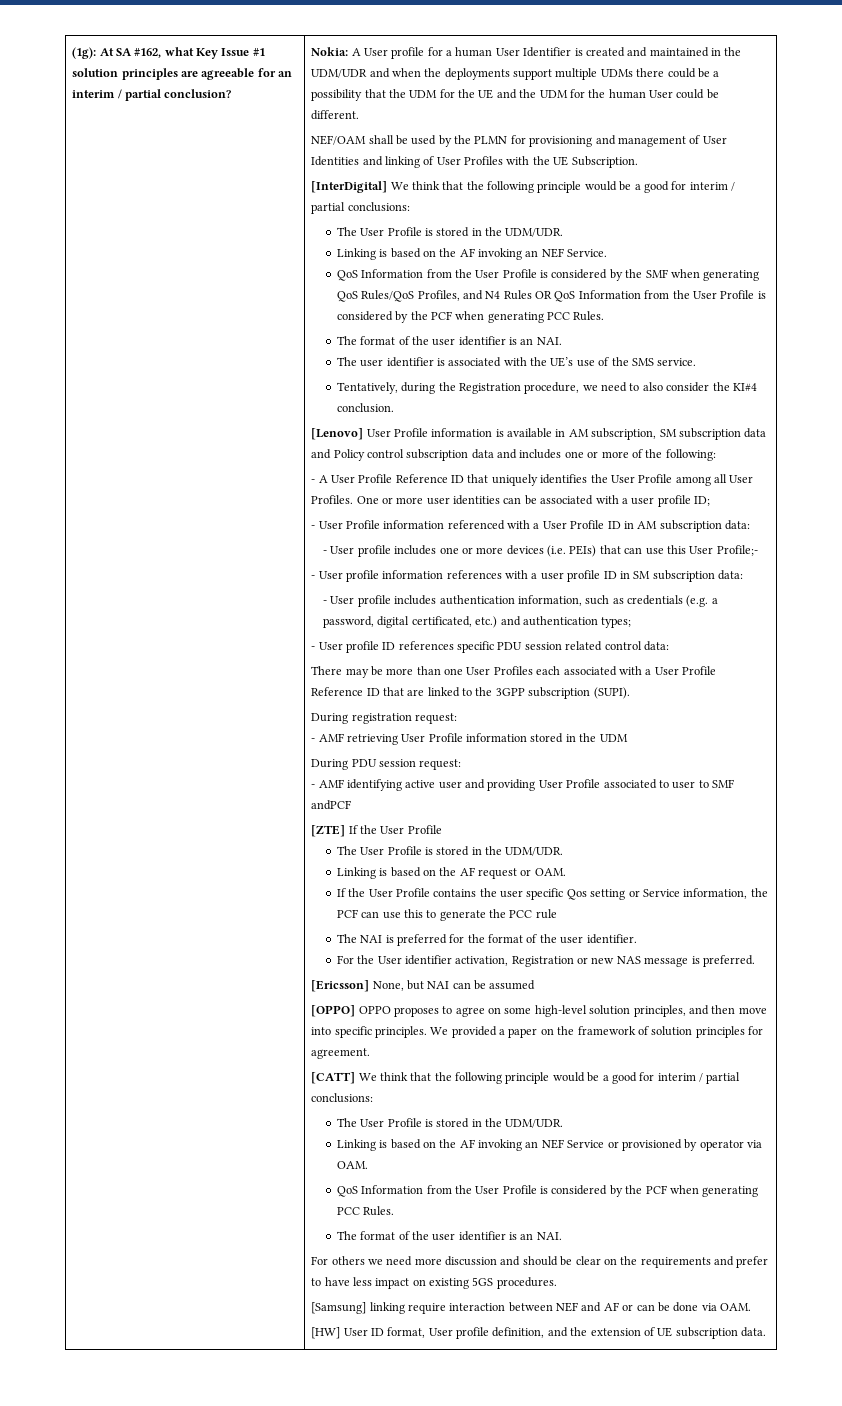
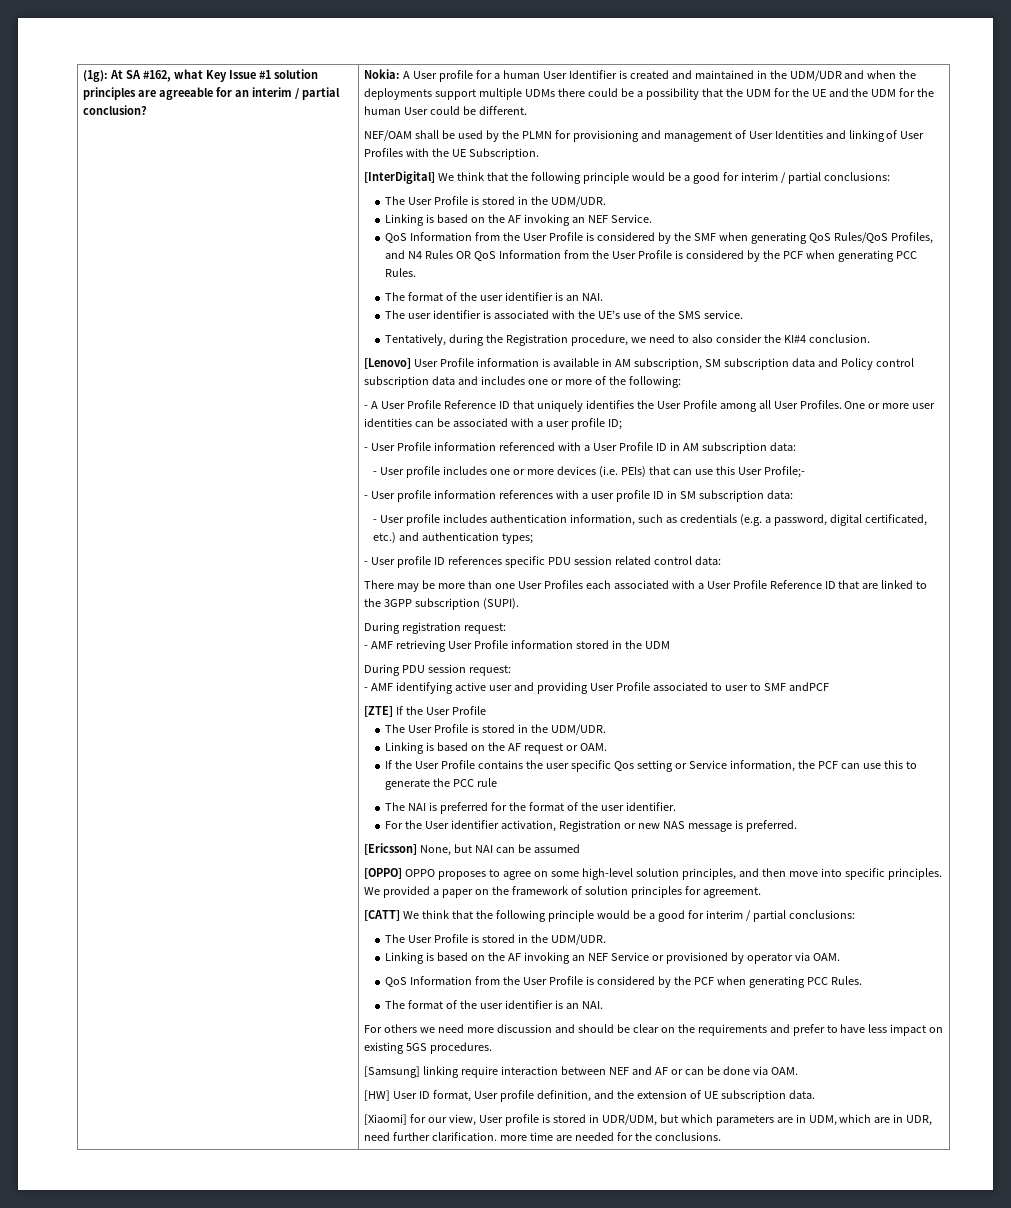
+ [Xiaomi] for our view, User profile is stored in UDR/UDM, but which parameters are in UDM, which are in UDR, need further clarification. more time are needed for the conclusions.

